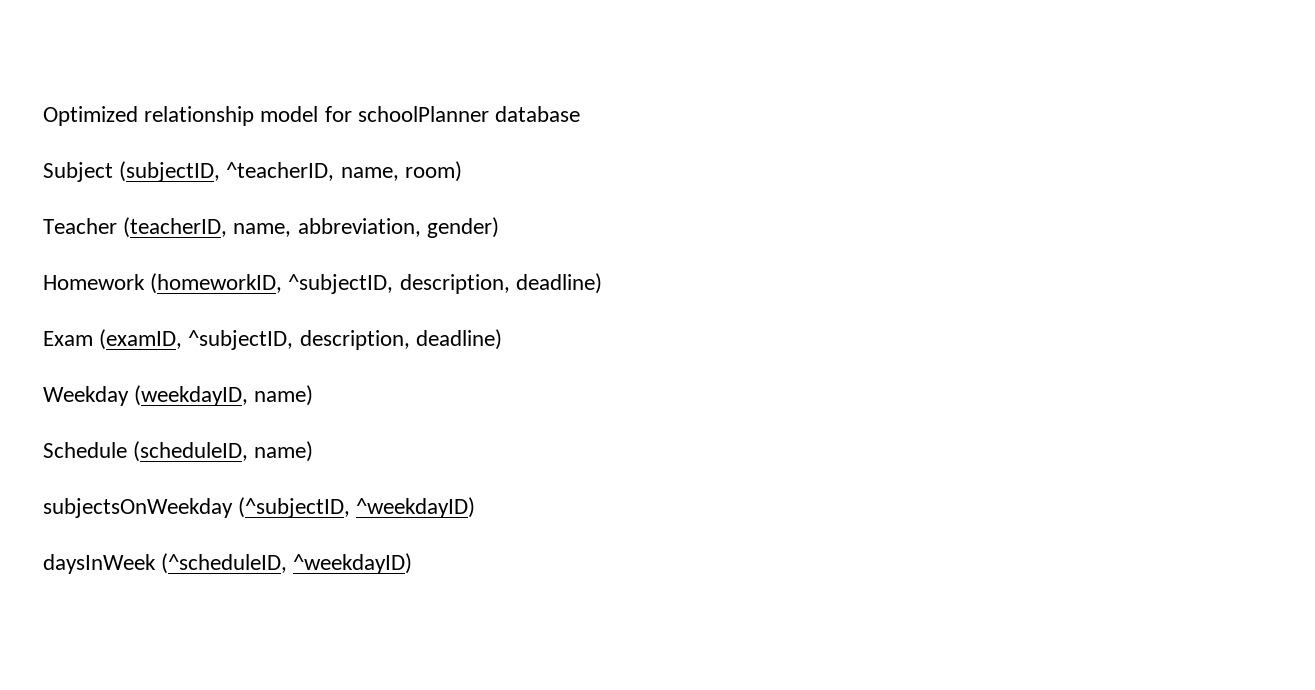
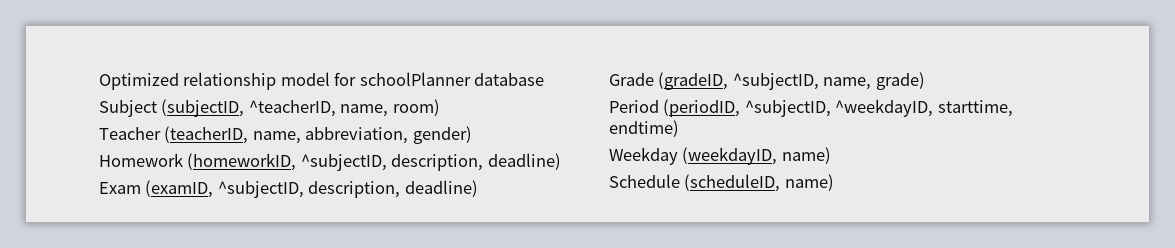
+ Grade (gradeID, ^subjectID, name, grade)
+ Period (periodID, ^subjectID, ^weekdayID, starttime, endtime)
- subjectsOnWeekday (^subjectID, ^weekdayID)
- daysInWeek (^scheduleID, ^weekdayID)

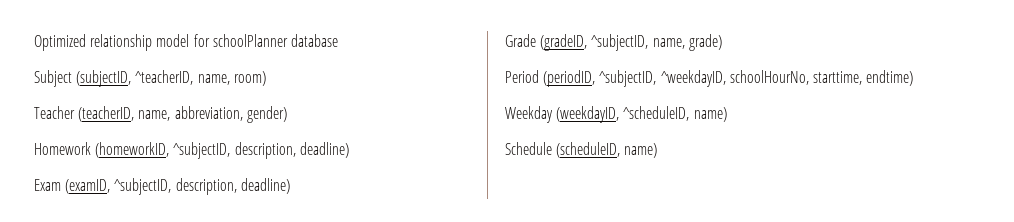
- Period (periodID, ^subjectID, ^weekdayID, starttime, endtime)
+ Period (periodID, ^subjectID, ^weekdayID, schoolHourNo, starttime, endtime)
- Weekday (weekdayID, name)
+ Weekday (weekdayID, ^scheduleID, name)

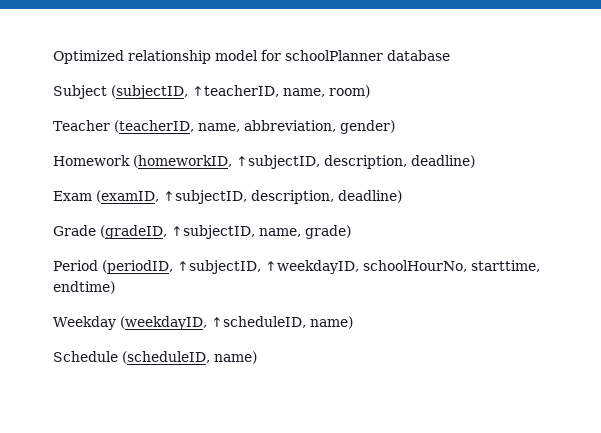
- Subject (subjectID, ^teacherID, name, room)
+ Subject (subjectID, ↑teacherID, name, room)
- Homework (homeworkID, ^subjectID, description, deadline)
+ Homework (homeworkID, ↑subjectID, description, deadline)
- Exam (examID, ^subjectID, description, deadline)
+ Exam (examID, ↑subjectID, description, deadline)
- Grade (gradeID, ^subjectID, name, grade)
+ Grade (gradeID, ↑subjectID, name, grade)
- Period (periodID, ^subjectID, ^weekdayID, schoolHourNo, starttime, endtime)
+ Period (periodID, ↑subjectID, ↑weekdayID, schoolHourNo, starttime, endtime)
- Weekday (weekdayID, ^scheduleID, name)
+ Weekday (weekdayID, ↑scheduleID, name)

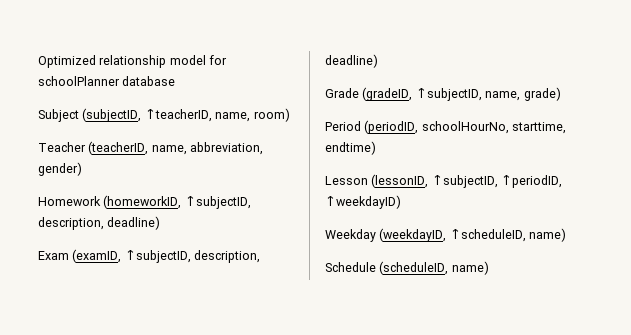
- Period (periodID, ↑subjectID, ↑weekdayID, schoolHourNo, starttime, endtime)
+ Period (periodID, schoolHourNo, starttime, endtime)
+ Lesson (lessonID, ↑subjectID, ↑periodID, ↑weekdayID)

